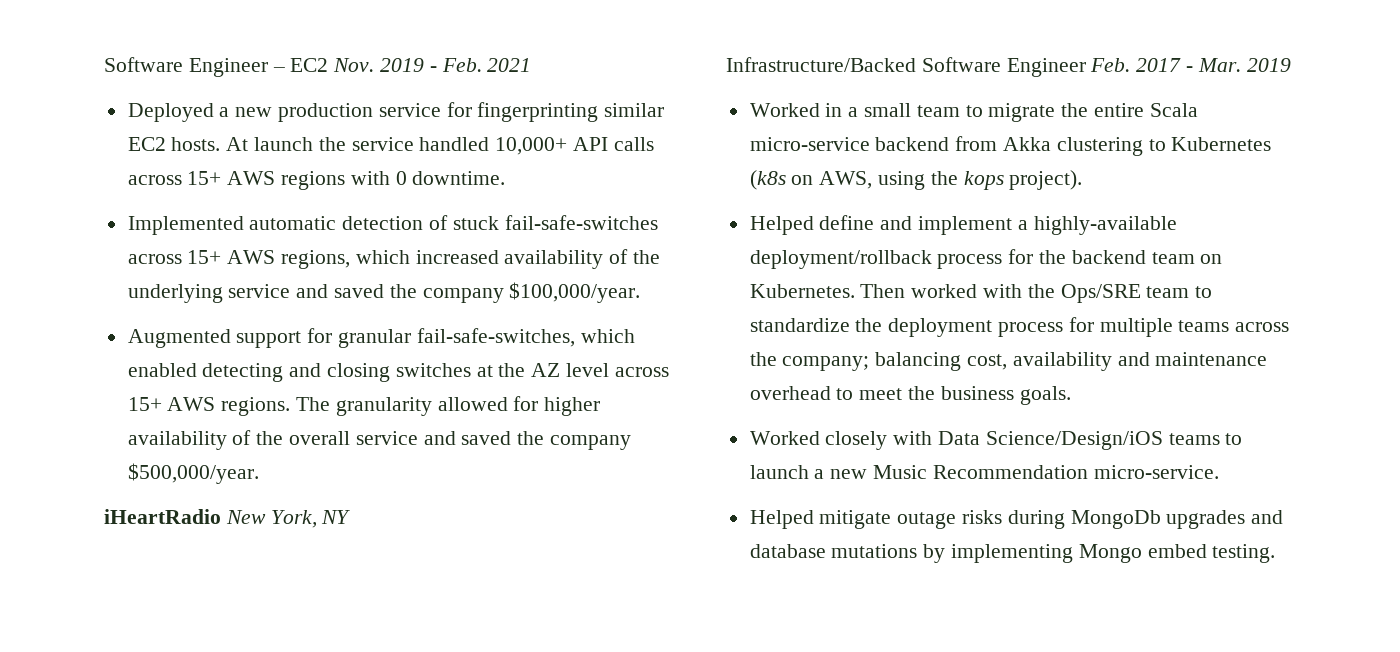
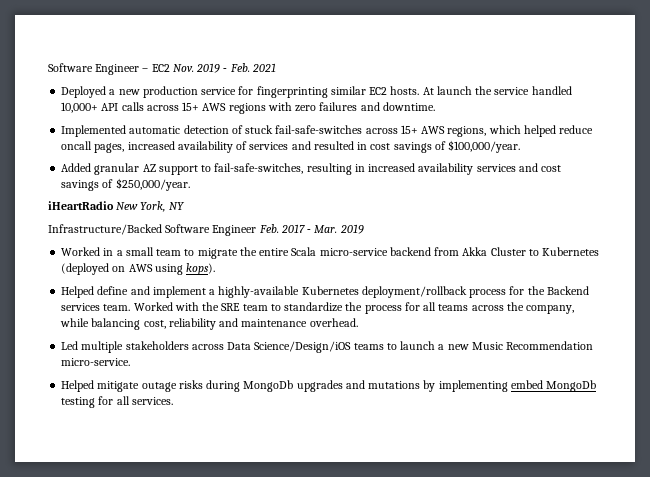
- At launch the service handled 10,000+ API calls across 15+ AWS regions with 0 downtime.
+ At launch the service handled 10,000+ API calls across 15+ AWS regions with zero failures and downtime.
- Implemented automatic detection of stuck fail-safe-switches across 15+ AWS regions, which increased availability of the underlying service and saved the company $100,000/year.
- Augmented support for granular fail-safe-switches, which enabled detecting and closing switches at the AZ level across 15+ AWS regions. The granularity allowed for higher availability of the overall service and saved the company $500,000/year.
+ Implemented automatic detection of stuck fail-safe-switches across 15+ AWS regions, which helped reduce oncall pages, increased availability of services and resulted in cost savings of $100,000/year.
+ Added granular AZ support to fail-safe-switches, resulting in increased availability services and cost savings of $250,000/year.
- Worked in a small team to migrate the entire Scala micro-service backend from Akka clustering to Kubernetes (k8s on AWS, using the kops project).
+ Worked in a small team to migrate the entire Scala micro-service backend from Akka Cluster to Kubernetes (deployed on AWS using kops).
- Helped define and implement a highly-available deployment/rollback process for the backend team on Kubernetes. Then worked with the Ops/SRE team to standardize the deployment process for multiple teams across the company; balancing cost, availability and maintenance overhead to meet the business goals.
- Worked closely with Data Science/Design/iOS teams to launch a new Music Recommendation micro-service.
+ Helped define and implement a highly-available Kubernetes deployment/rollback process for the Backend services team. Worked with the SRE team to standardize the process for all teams across the company, while balancing cost, reliability and maintenance overhead.
+ Led multiple stakeholders across Data Science/Design/iOS teams to launch a new Music Recommendation micro-service.
- Helped mitigate outage risks during MongoDb upgrades and database mutations by implementing Mongo embed testing.
+ Helped mitigate outage risks during MongoDb upgrades and mutations by implementing embed MongoDb testing for all services.

